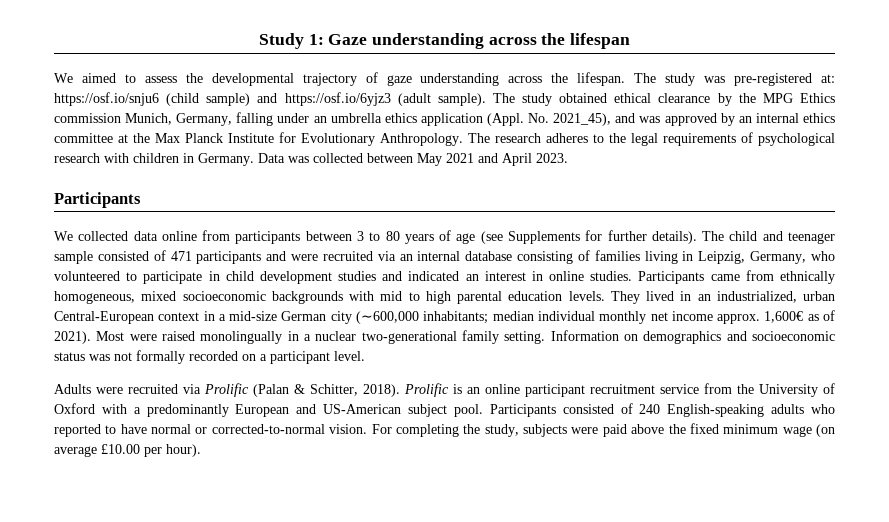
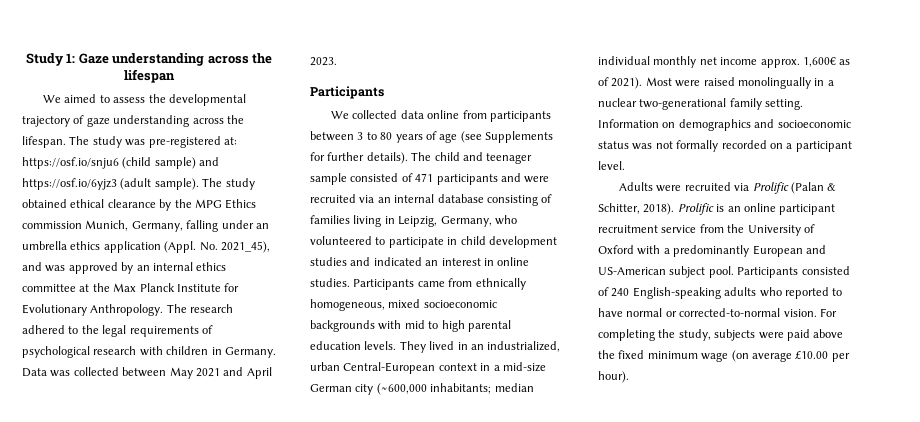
- The research adheres to the legal requirements of psychological research with children in Germany.
+ The research adhered to the legal requirements of psychological research with children in Germany.

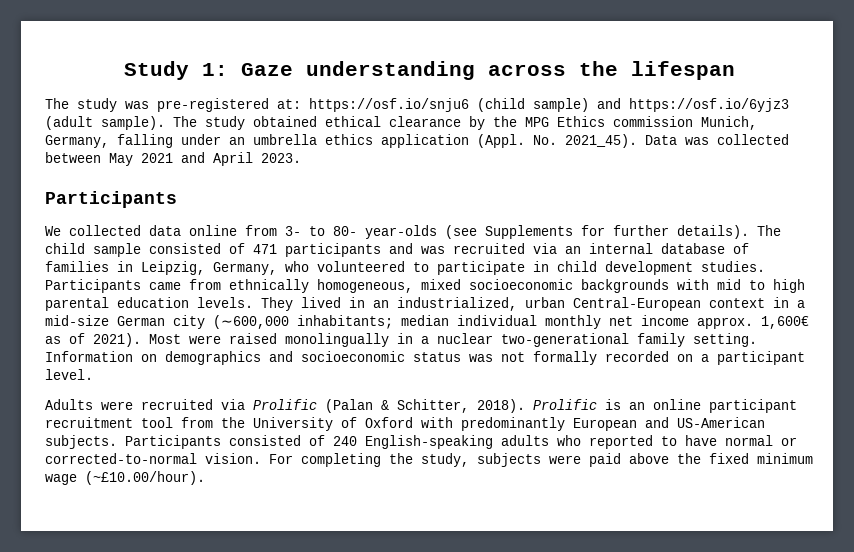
- We aimed to assess the developmental trajectory of gaze understanding across the lifespan.
- No. 2021_45), and was approved by an internal ethics committee at the Max Planck Institute for Evolutionary Anthropology. The research adhered to the legal requirements of psychological research with children in Germany.
+ No. 2021_45).
- We collected data online from participants between 3 to 80 years of age (see Supplements for further details).
+ We collected data online from 3- to 80- year-olds (see Supplements for further details).
- The child and teenager sample consisted of 471 participants and were recruited via an internal database consisting of families living in Leipzig, Germany, who volunteered to participate in child development studies and indicated an interest in online studies.
+ The child sample consisted of 471 participants and was recruited via an internal database of families in Leipzig, Germany, who volunteered to participate in child development studies.
- Prolific is an online participant recruitment service from the University of Oxford with a predominantly European and US-American subject pool.
+ Prolific is an online participant recruitment tool from the University of Oxford with predominantly European and US-American subjects.
- For completing the study, subjects were paid above the fixed minimum wage (on average £10.00 per hour).
+ For completing the study, subjects were paid above the fixed minimum wage (~£10.00/hour).

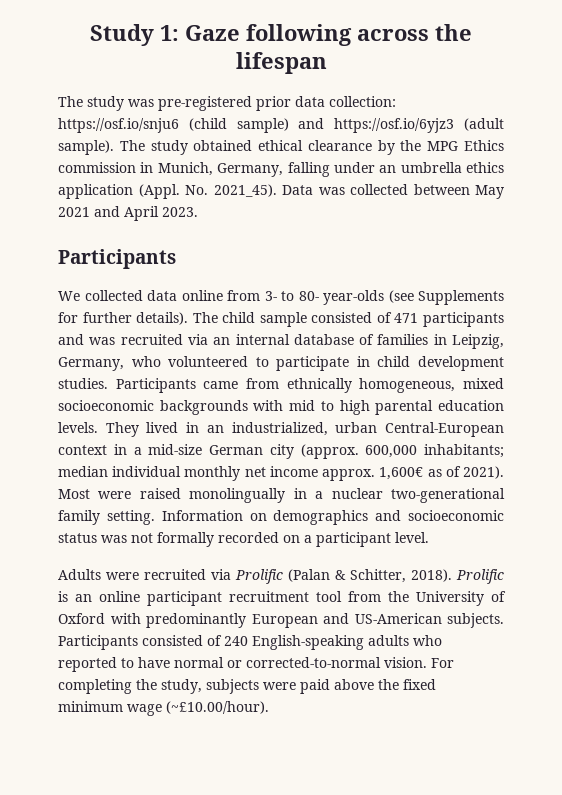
- Study 1: Gaze understanding across the lifespan
+ Study 1: Gaze following across the lifespan
- The study was pre-registered at: https://osf.io/snju6 (child sample) and https://osf.io/6yjz3 (adult sample).
+ The study was pre-registered prior data collection: https://osf.io/snju6 (child sample) and https://osf.io/6yjz3 (adult sample).
- The study obtained ethical clearance by the MPG Ethics commission Munich, Germany, falling under an umbrella ethics application (Appl.
+ The study obtained ethical clearance by the MPG Ethics commission in Munich, Germany, falling under an umbrella ethics application (Appl.
- They lived in an industrialized, urban Central-European context in a mid-size German city (∼600,000 inhabitants; median individual monthly net income approx. 1,600€ as of 2021).
+ They lived in an industrialized, urban Central-European context in a mid-size German city (approx. 600,000 inhabitants; median individual monthly net income approx. 1,600€ as of 2021).

